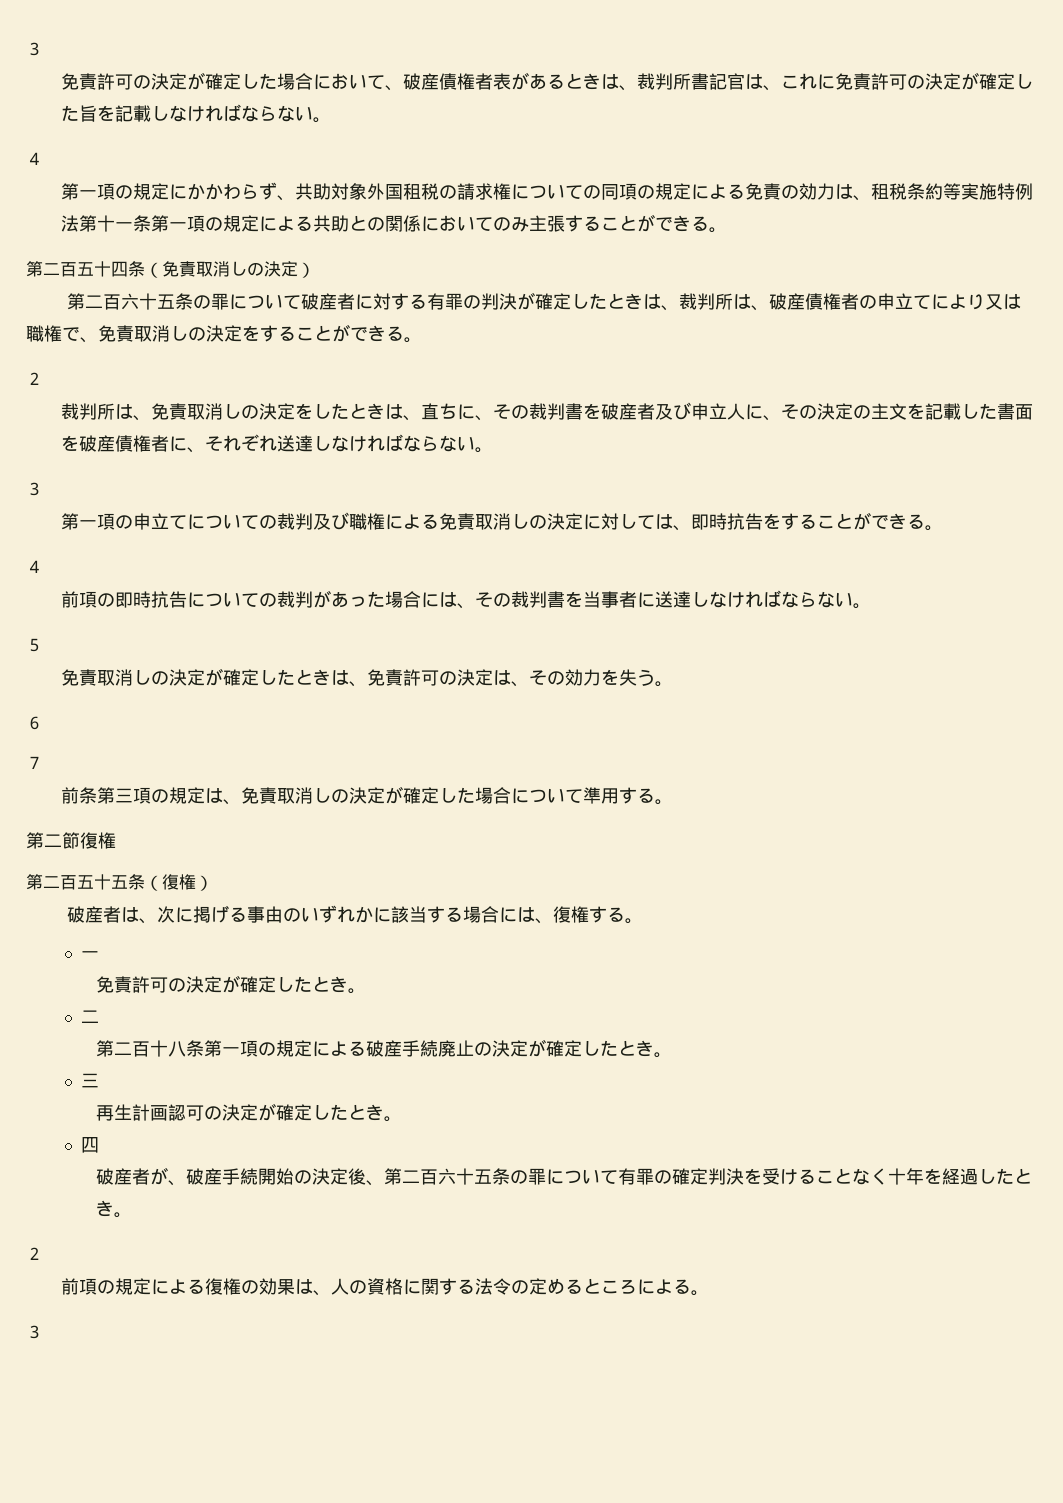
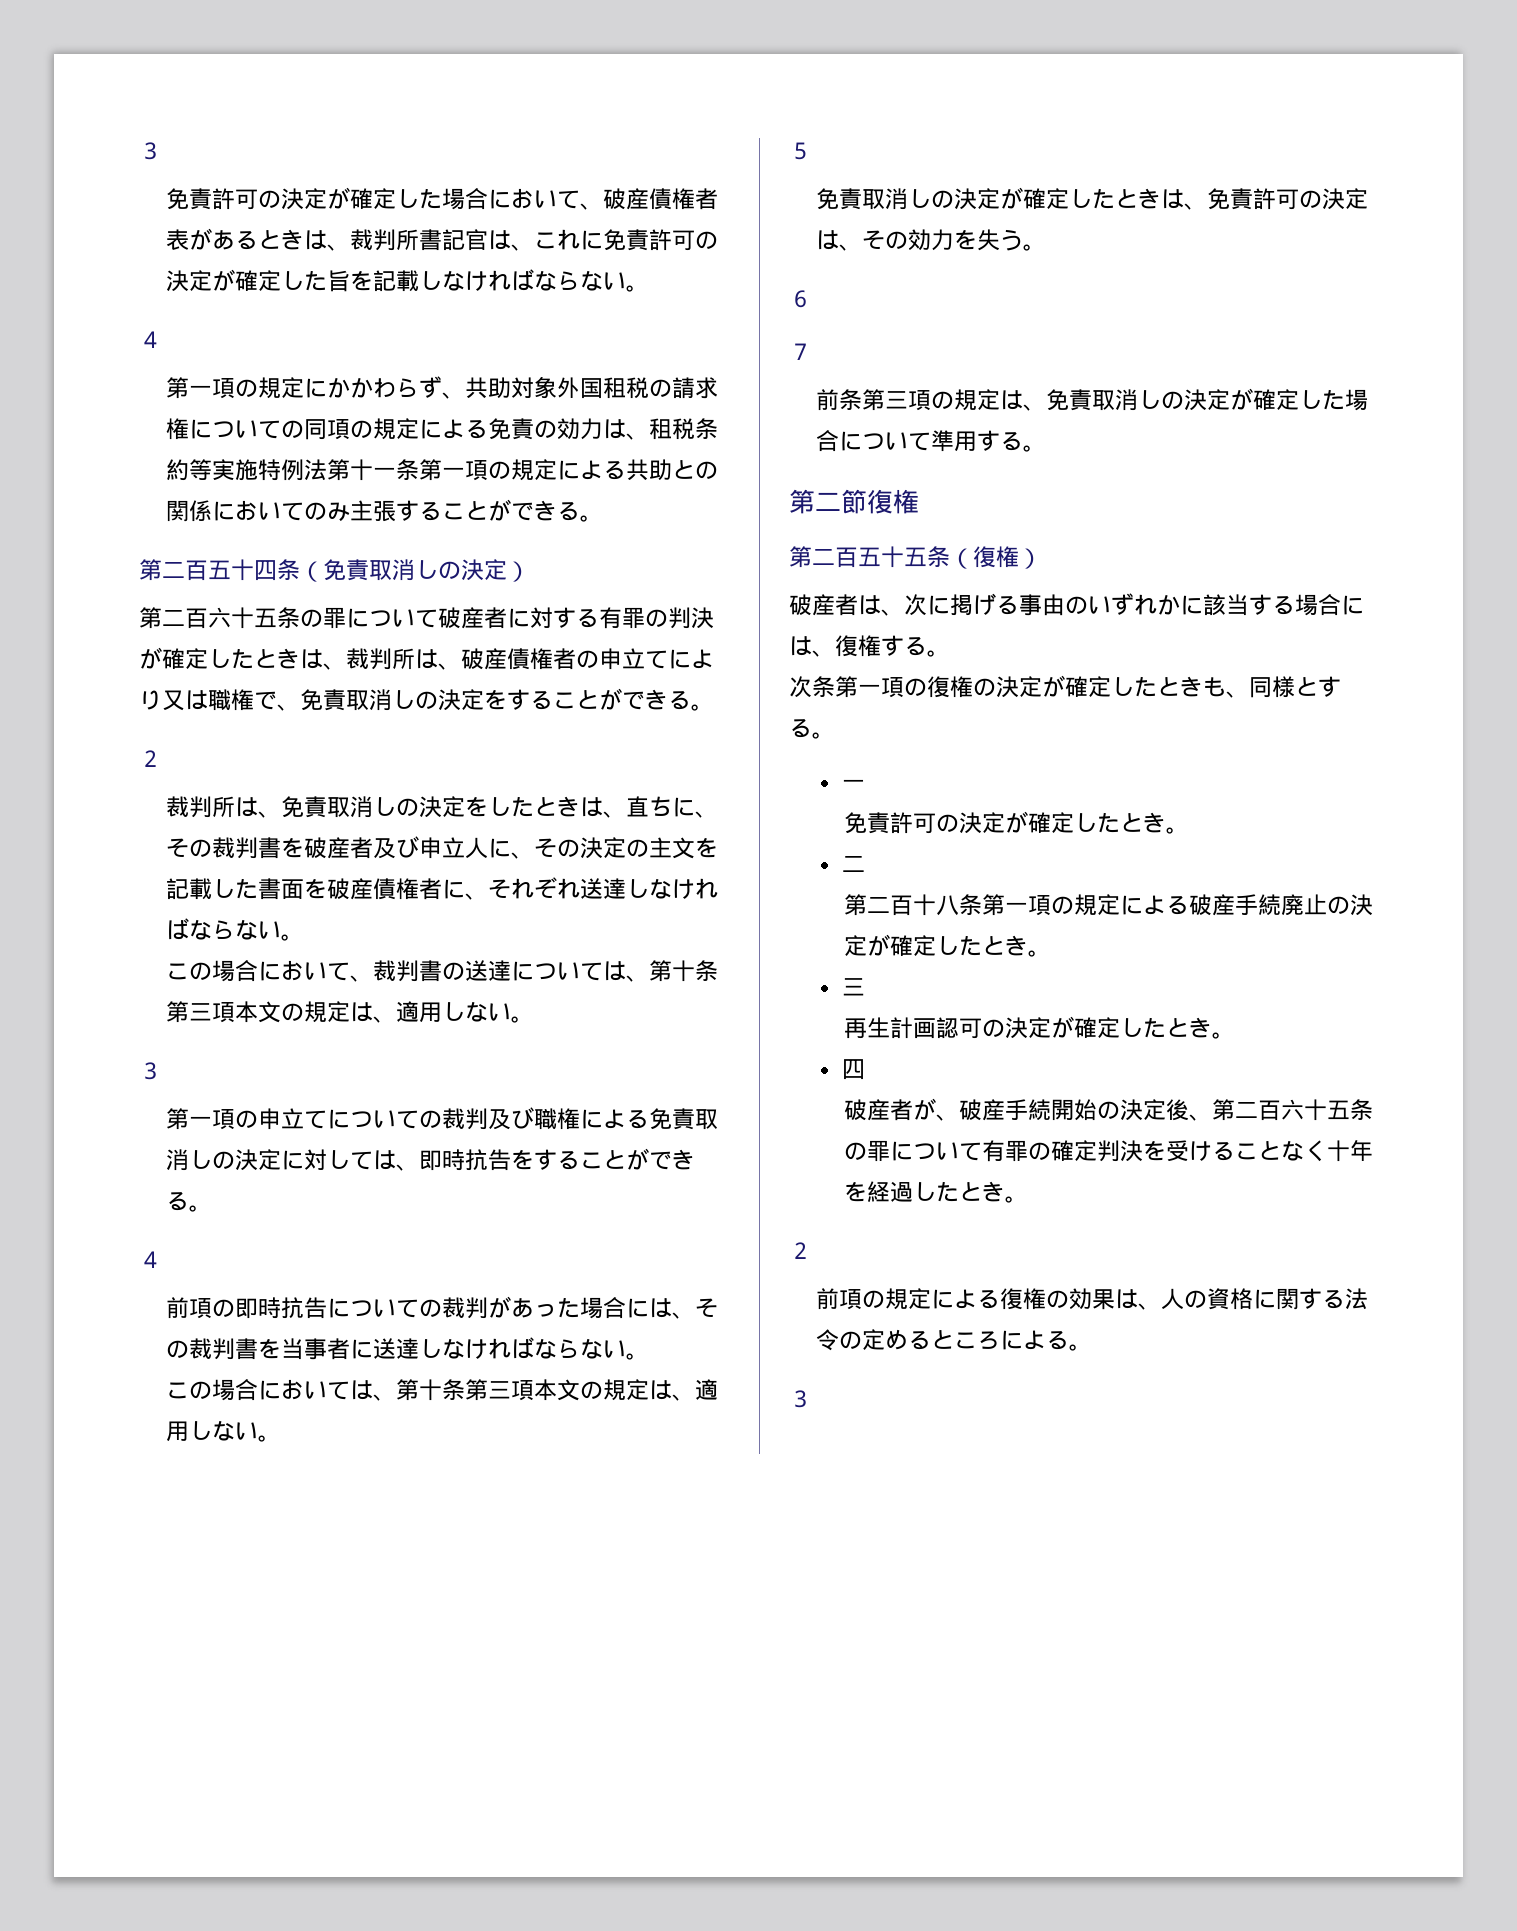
+ この場合において、裁判書の送達については、第十条第三項本文の規定は、適用しない。
+ この場合においては、第十条第三項本文の規定は、適用しない。
+ 次条第一項の復権の決定が確定したときも、同様とする。

